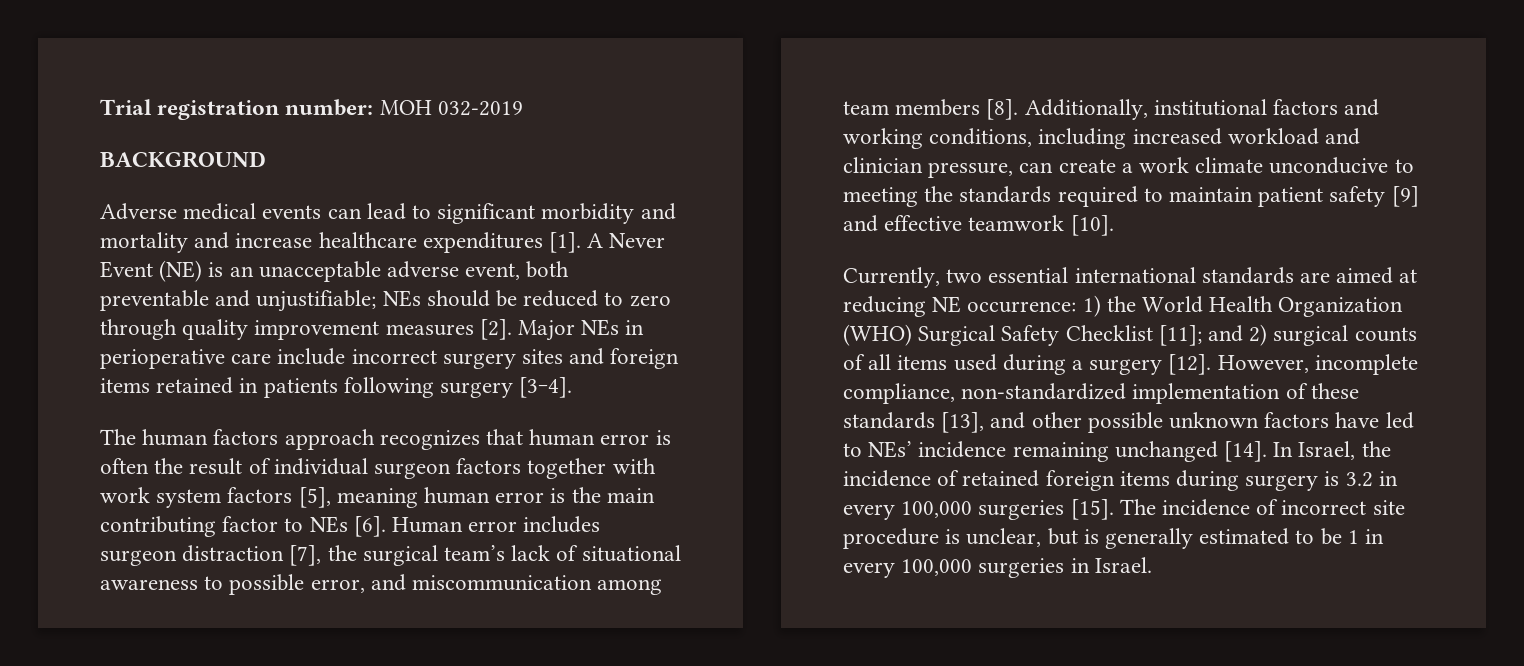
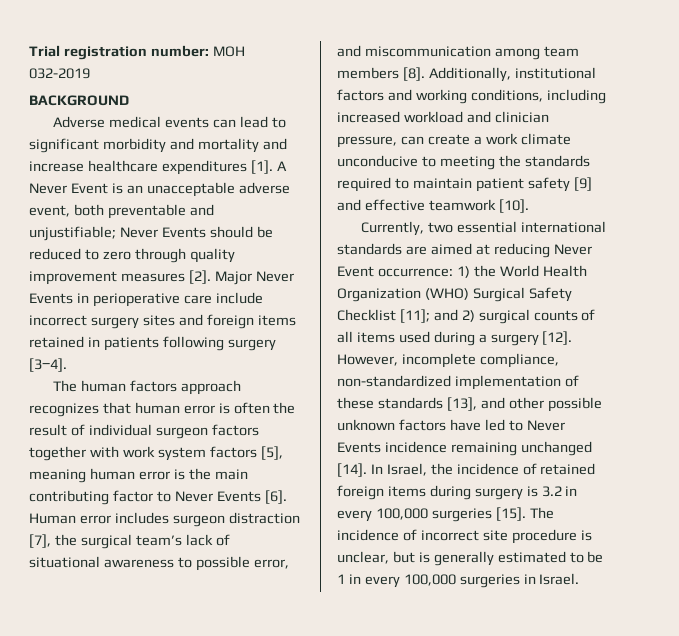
- A Never Event (NE) is an unacceptable adverse event, both preventable and unjustifiable; NEs should be reduced to zero through quality improvement measures [2].
+ A Never Event is an unacceptable adverse event, both preventable and unjustifiable; Never Events should be reduced to zero through quality improvement measures [2].
- Major NEs in perioperative care include incorrect surgery sites and foreign items retained in patients following surgery [3‒4].
+ Major Never Events in perioperative care include incorrect surgery sites and foreign items retained in patients following surgery [3‒4].
- The human factors approach recognizes that human error is often the result of individual surgeon factors together with work system factors [5], meaning human error is the main contributing factor to NEs [6].
+ The human factors approach recognizes that human error is often the result of individual surgeon factors together with work system factors [5], meaning human error is the main contributing factor to Never Events [6].
- Currently, two essential international standards are aimed at reducing NE occurrence: 1) the World Health Organization (WHO) Surgical Safety Checklist [11]; and 2) surgical counts of all items used during a surgery [12].
+ Currently, two essential international standards are aimed at reducing Never Event occurrence: 1) the World Health Organization (WHO) Surgical Safety Checklist [11]; and 2) surgical counts of all items used during a surgery [12].
- However, incomplete compliance, non-standardized implementation of these standards [13], and other possible unknown factors have led to NEs’ incidence remaining unchanged [14].
+ However, incomplete compliance, non-standardized implementation of these standards [13], and other possible unknown factors have led to Never Events incidence remaining unchanged [14].

